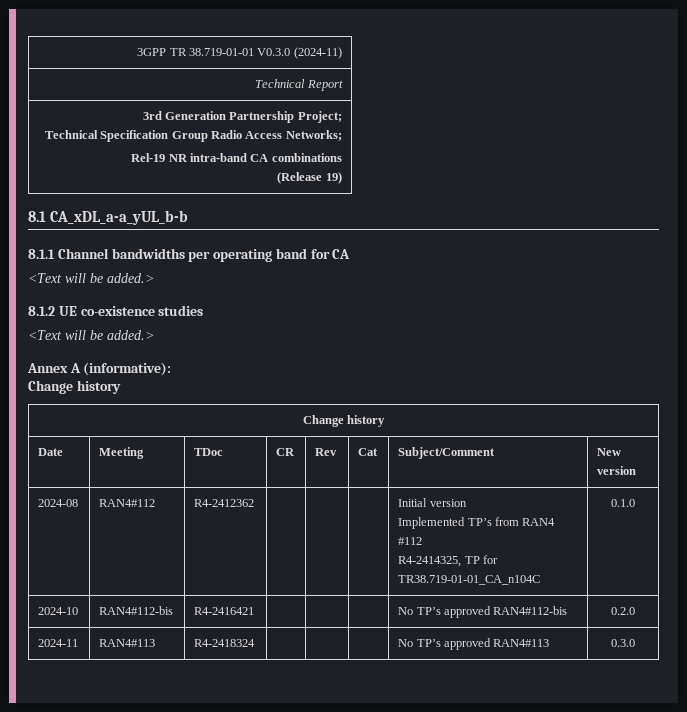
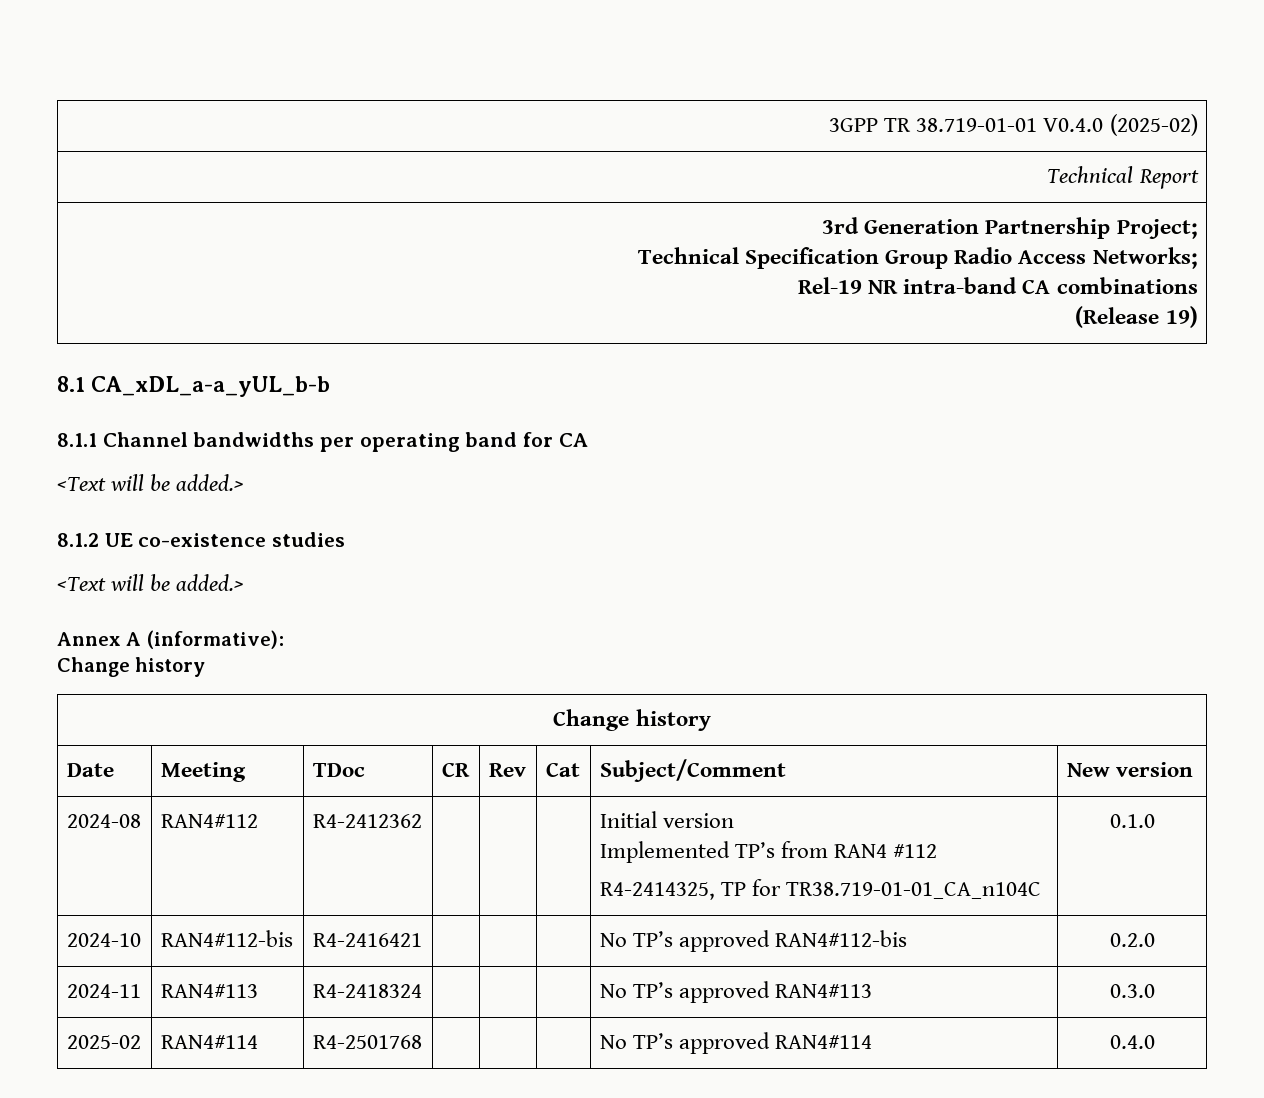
- 3GPP TR 38.719-01-01 V0.3.0 (2024-11)
+ 3GPP TR 38.719-01-01 V0.4.0 (2025-02)
+ 2025-02 | RAN4#114 | R4-2501768 | | | | No TP’s approved RAN4#114 | 0.4.0

